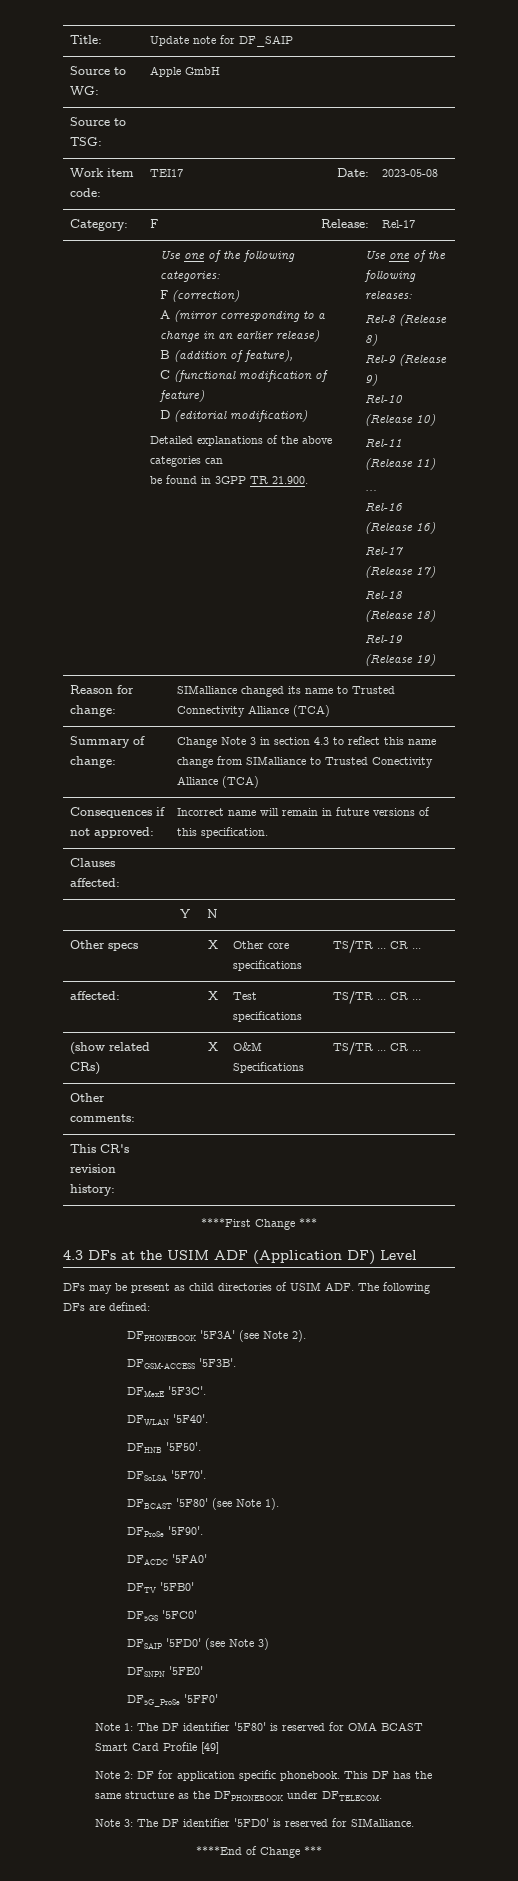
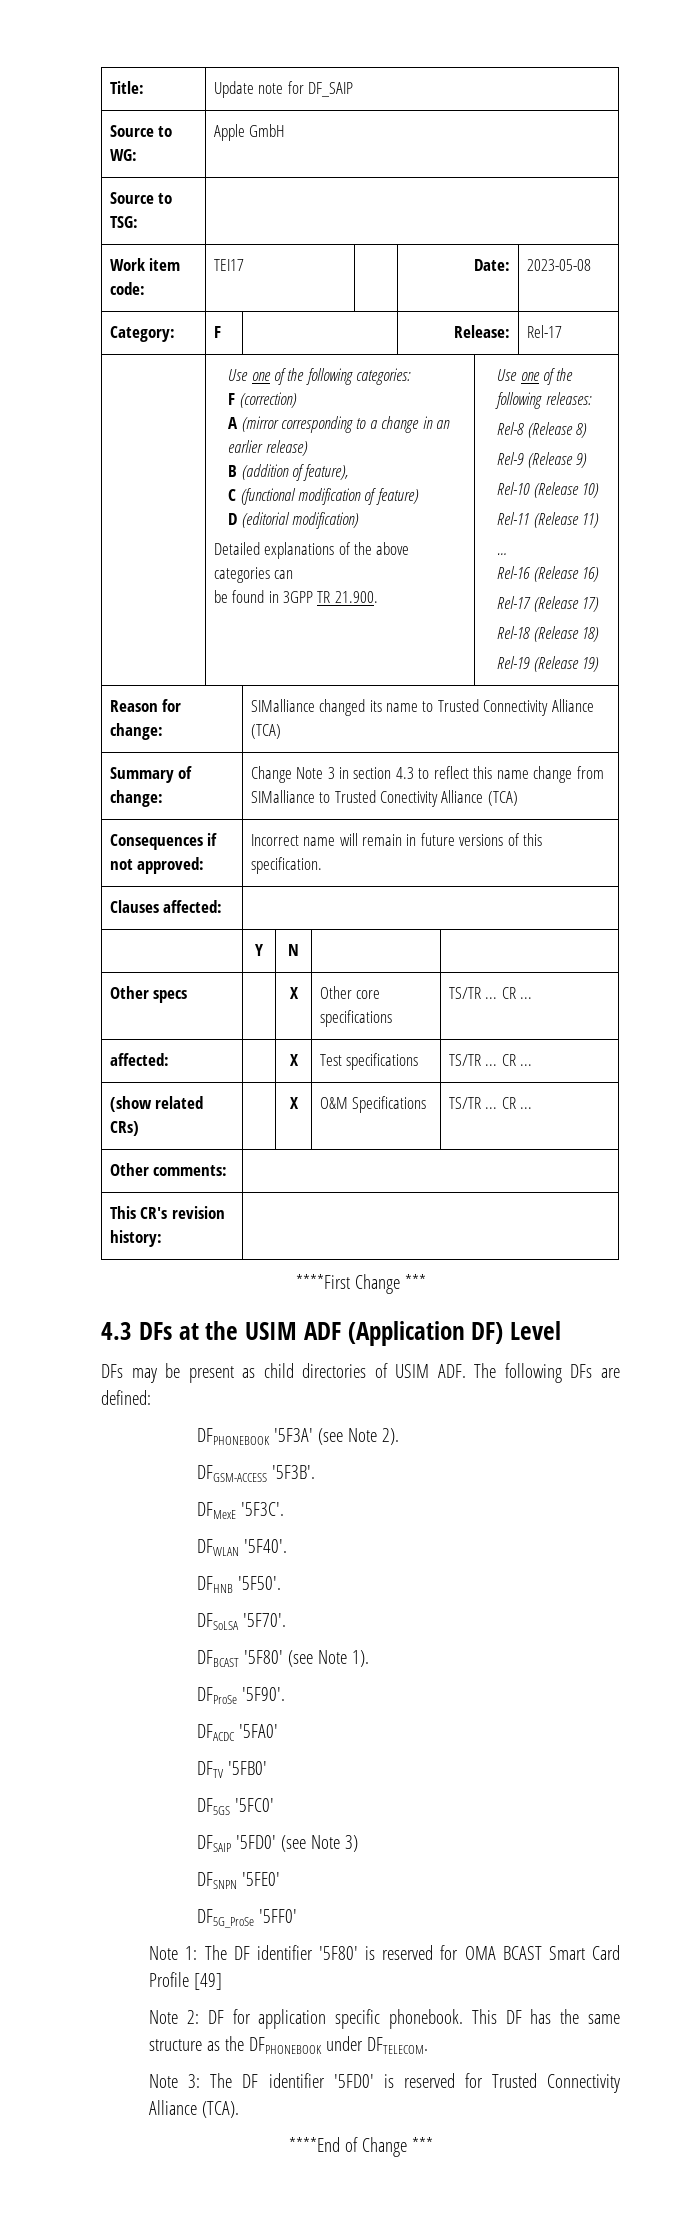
- Note 3: The DF identifier '5FD0' is reserved for SIMalliance.
+ Note 3: The DF identifier '5FD0' is reserved for Trusted Connectivity Alliance (TCA).

